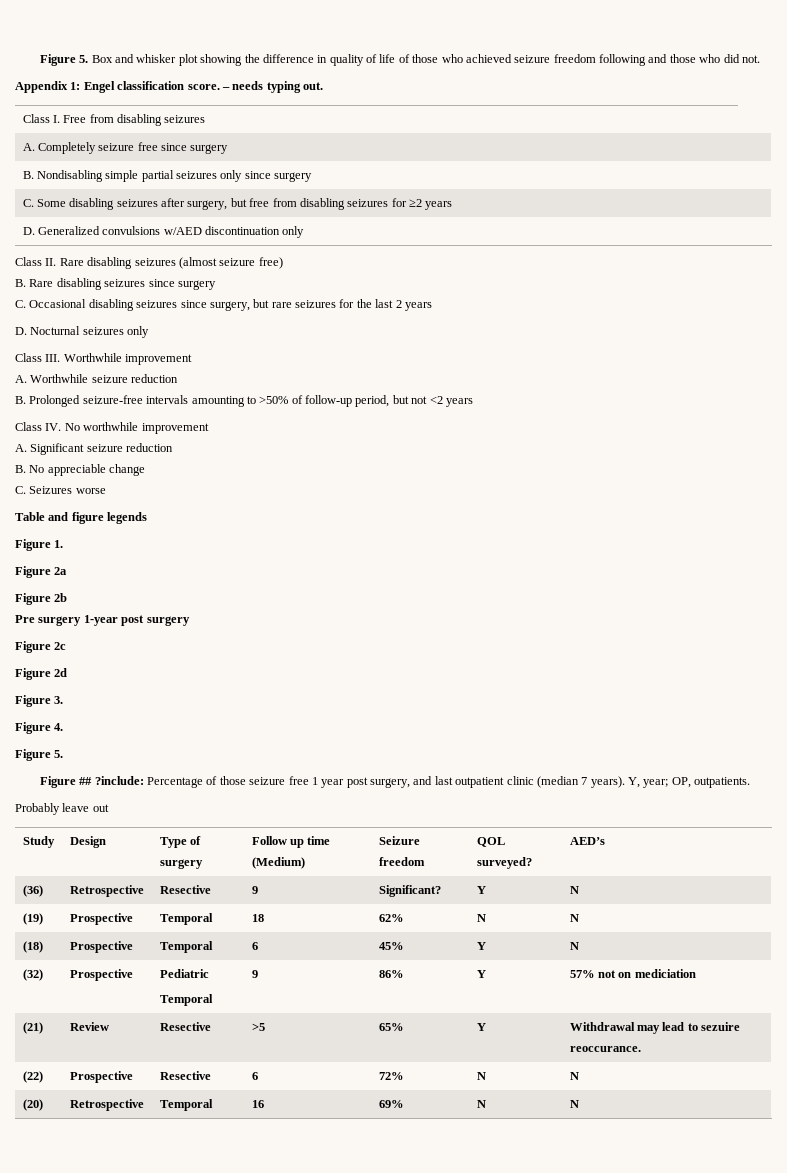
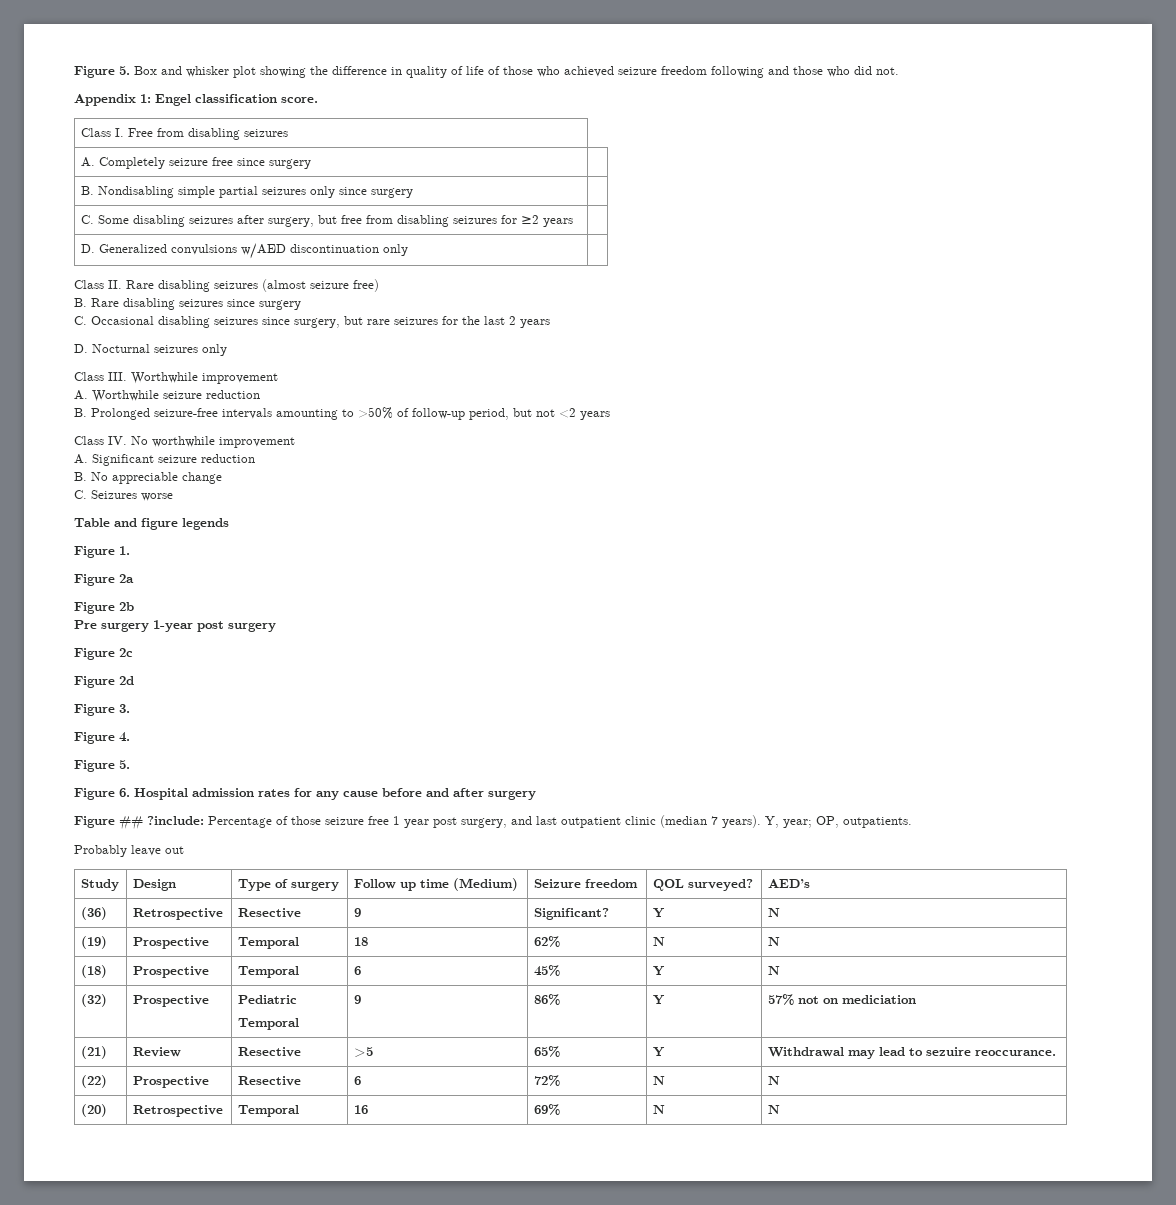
- – needs typing out.
+ Figure 6. Hospital admission rates for any cause before and after surgery

